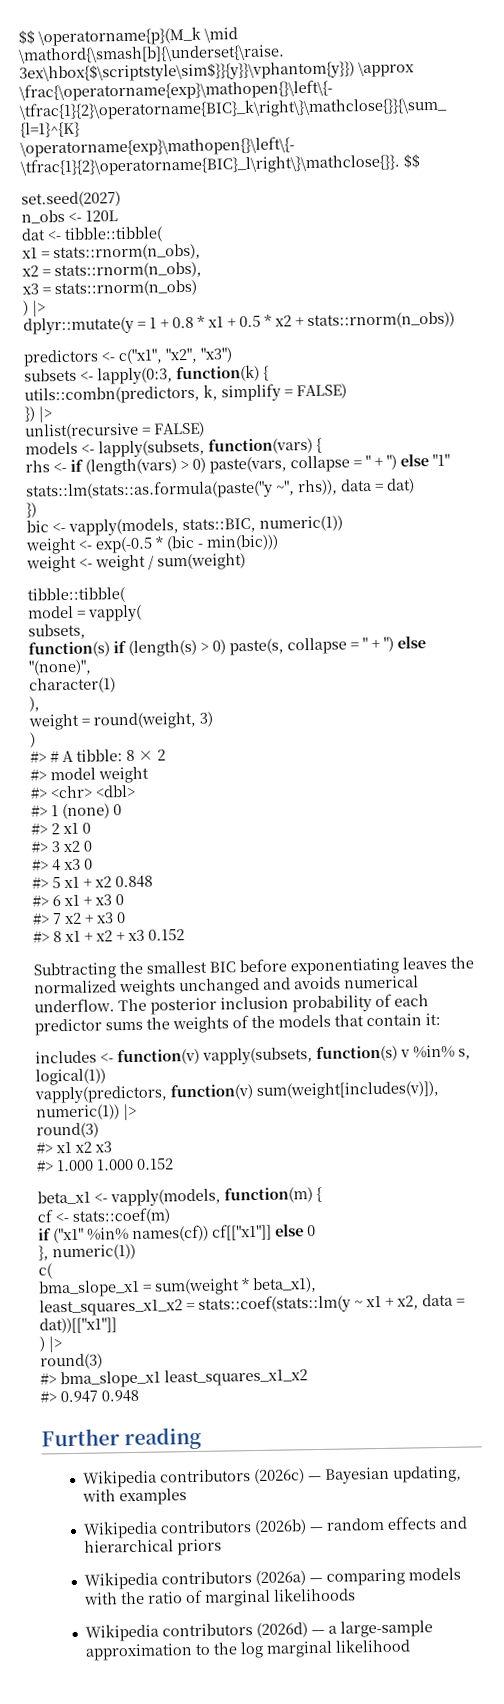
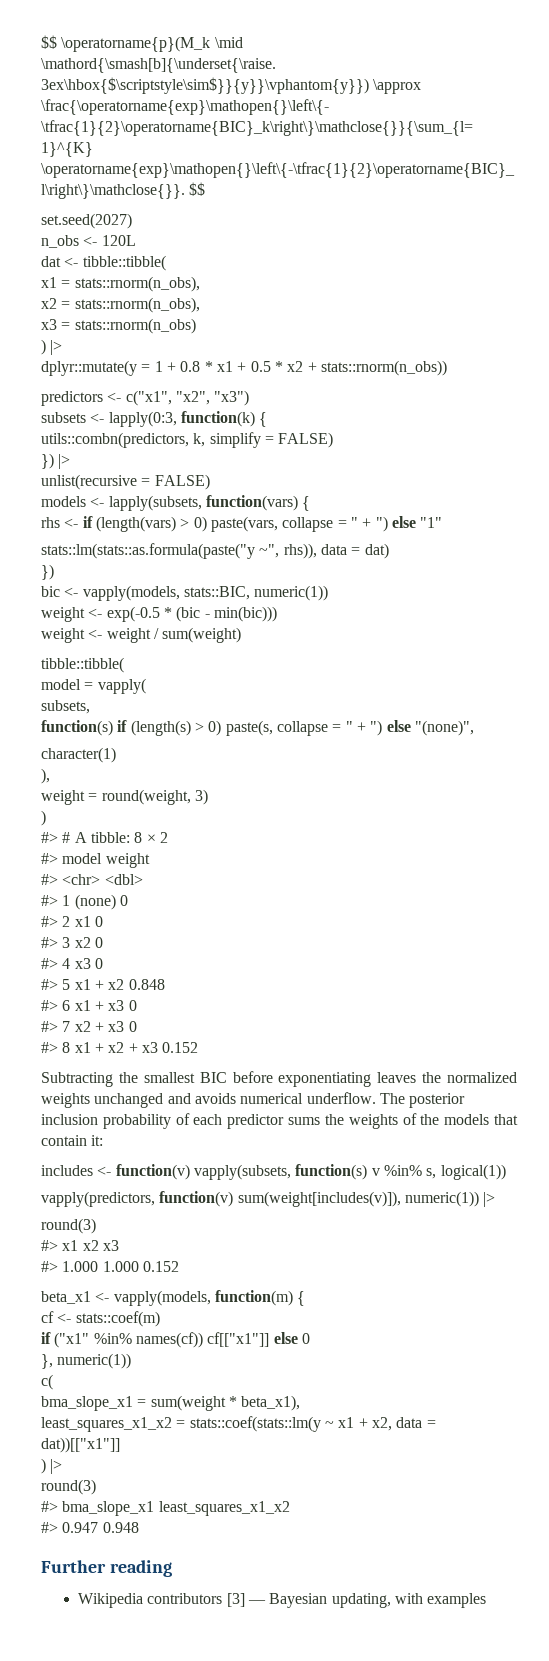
- Wikipedia contributors (2026c) — Bayesian updating, with examples
+ Wikipedia contributors [3] — Bayesian updating, with examples
- Wikipedia contributors (2026b) — random effects and hierarchical priors
- Wikipedia contributors (2026a) — comparing models with the ratio of marginal likelihoods
- Wikipedia contributors (2026d) — a large-sample approximation to the log marginal likelihood

